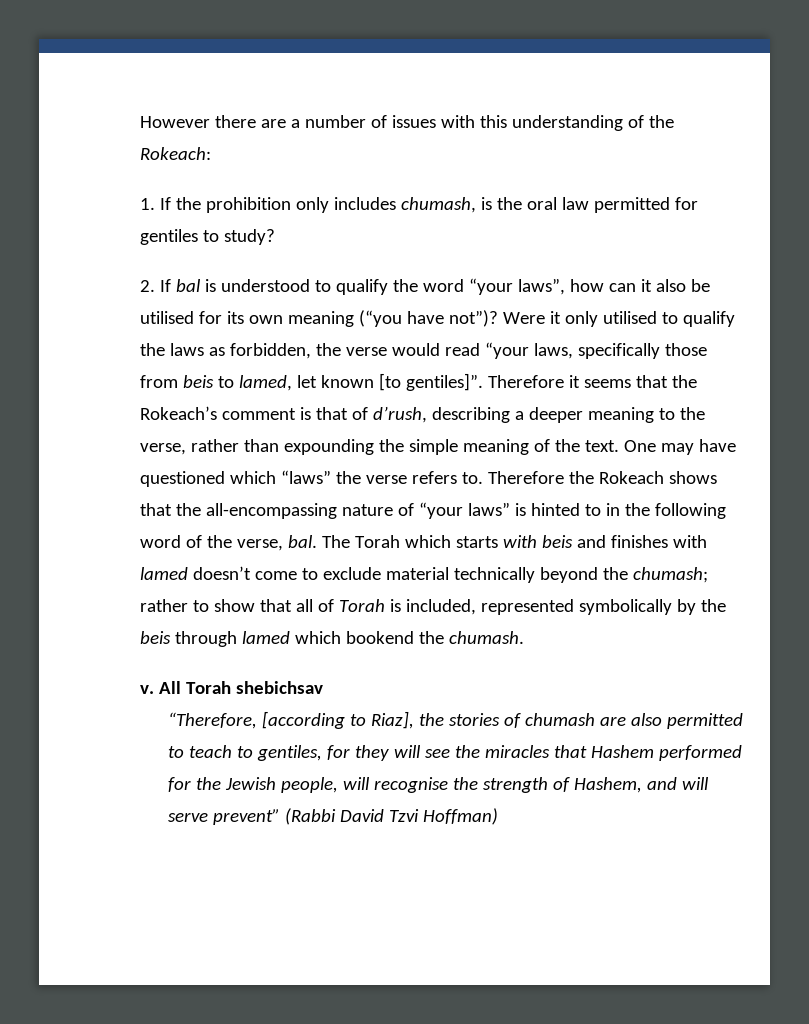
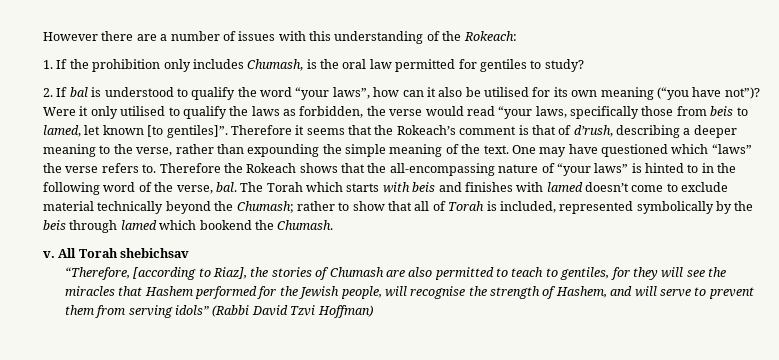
- 1. If the prohibition only includes chumash, is the oral law permitted for gentiles to study?
+ 1. If the prohibition only includes Chumash, is the oral law permitted for gentiles to study?
- The Torah which starts with beis and finishes with lamed doesn’t come to exclude material technically beyond the chumash; rather to show that all of Torah is included, represented symbolically by the beis through lamed which bookend the chumash.
+ The Torah which starts with beis and finishes with lamed doesn’t come to exclude material technically beyond the Chumash; rather to show that all of Torah is included, represented symbolically by the beis through lamed which bookend the Chumash.
- “Therefore, [according to Riaz], the stories of chumash are also permitted to teach to gentiles, for they will see the miracles that Hashem performed for the Jewish people, will recognise the strength of Hashem, and will serve prevent” (Rabbi David Tzvi Hoffman)
+ “Therefore, [according to Riaz], the stories of Chumash are also permitted to teach to gentiles, for they will see the miracles that Hashem performed for the Jewish people, will recognise the strength of Hashem, and will serve to prevent them from serving idols” (Rabbi David Tzvi Hoffman)

